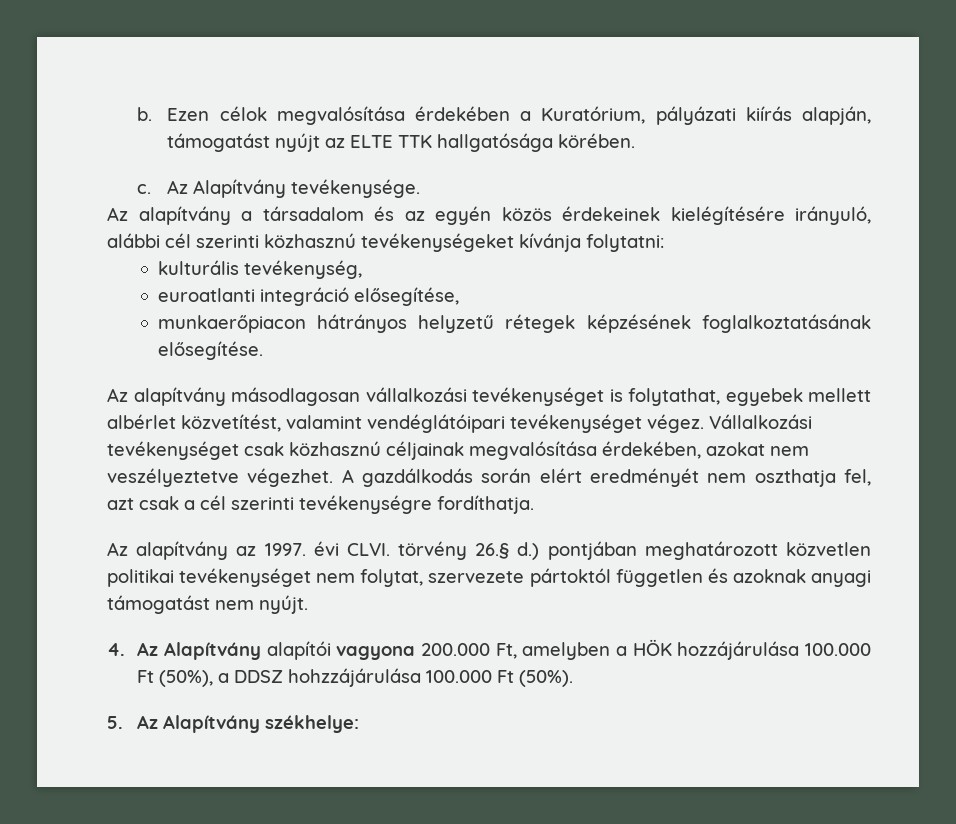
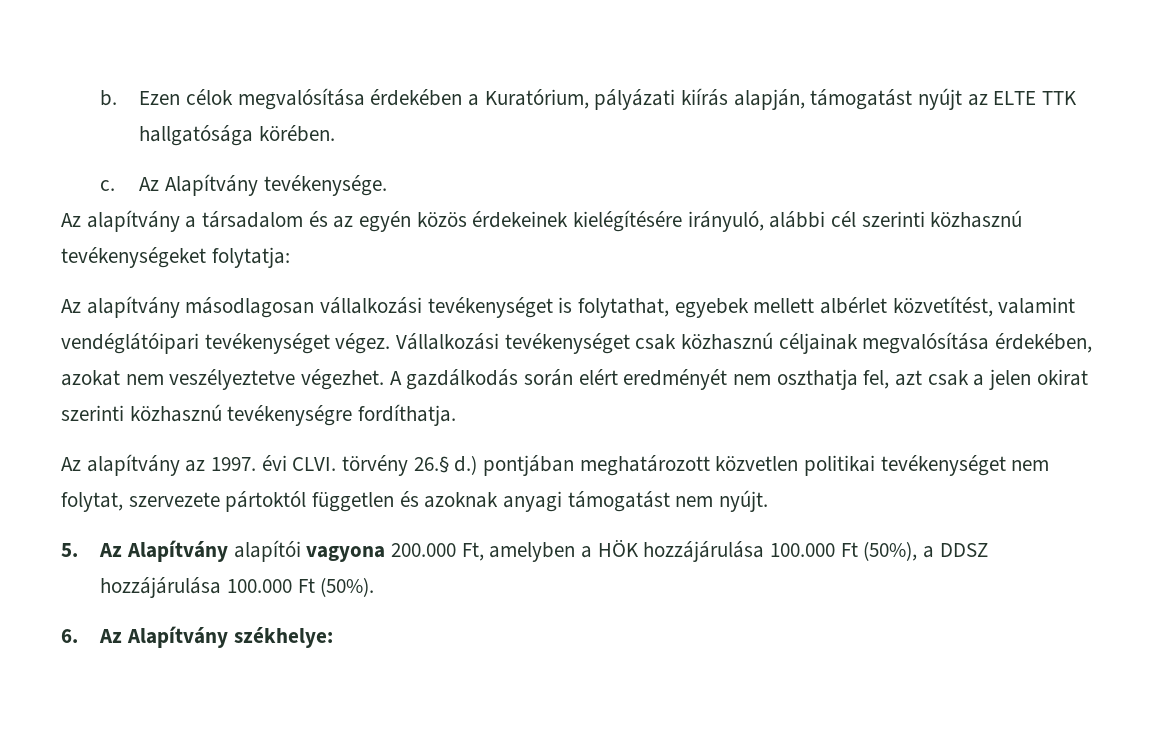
- Az alapítvány a társadalom és az egyén közös érdekeinek kielégítésére irányuló, alábbi cél szerinti közhasznú tevékenységeket kívánja folytatni:
- kulturális tevékenység,
- euroatlanti integráció elősegítése,
- munkaerőpiacon hátrányos helyzetű rétegek képzésének foglalkoztatásának elősegítése.
+ Az alapítvány a társadalom és az egyén közös érdekeinek kielégítésére irányuló, alábbi cél szerinti közhasznú tevékenységeket folytatja:
- A gazdálkodás során elért eredményét nem oszthatja fel, azt csak a cél szerinti tevékenységre fordíthatja.
+ A gazdálkodás során elért eredményét nem oszthatja fel, azt csak a jelen okirat szerinti közhasznú tevékenységre fordíthatja.
- 4. Az Alapítvány alapítói vagyona 200.000 Ft, amelyben a HÖK hozzájárulása 100.000 Ft (50%), a DDSZ hohzzájárulása 100.000 Ft (50%).
+ 5. Az Alapítvány alapítói vagyona 200.000 Ft, amelyben a HÖK hozzájárulása 100.000 Ft (50%), a DDSZ hozzájárulása 100.000 Ft (50%).
- 5. Az Alapítvány székhelye:
+ 6. Az Alapítvány székhelye:

